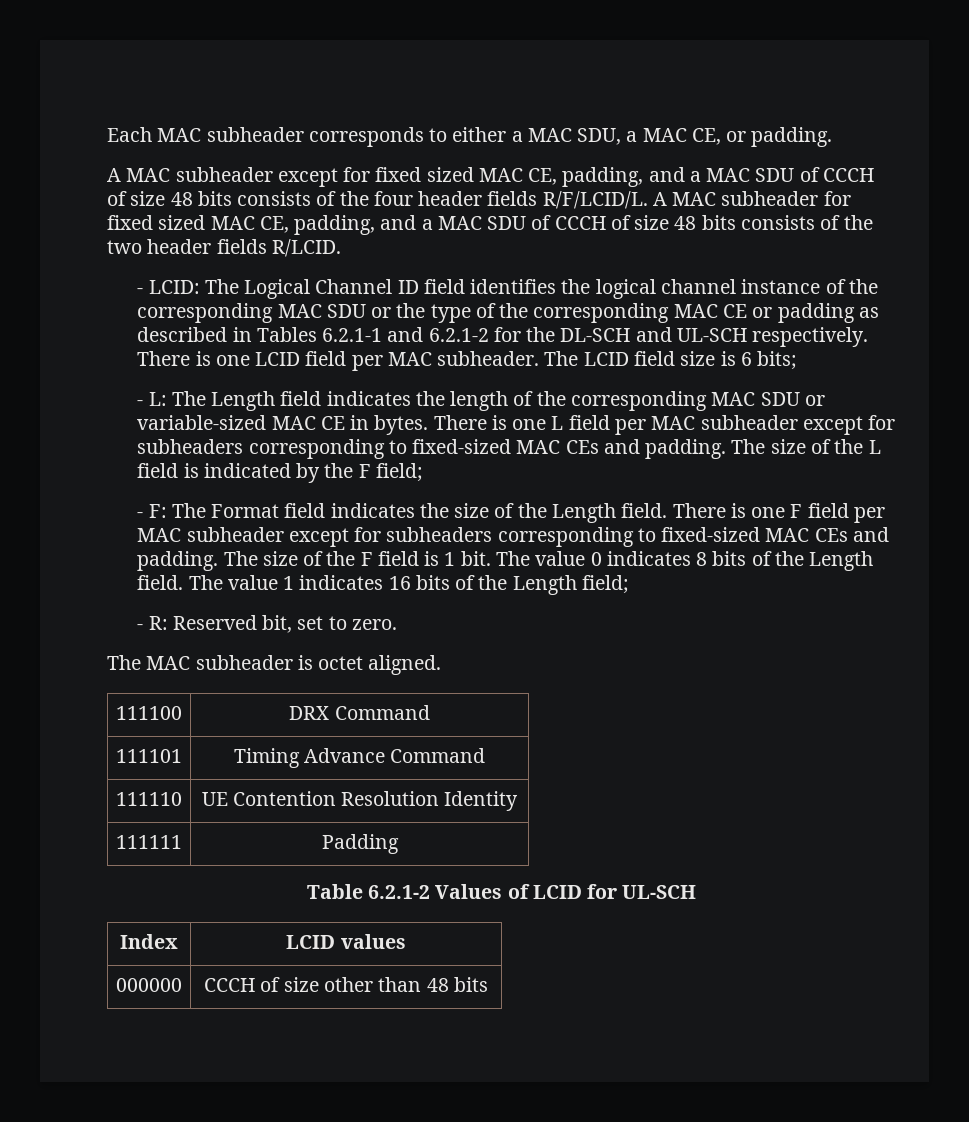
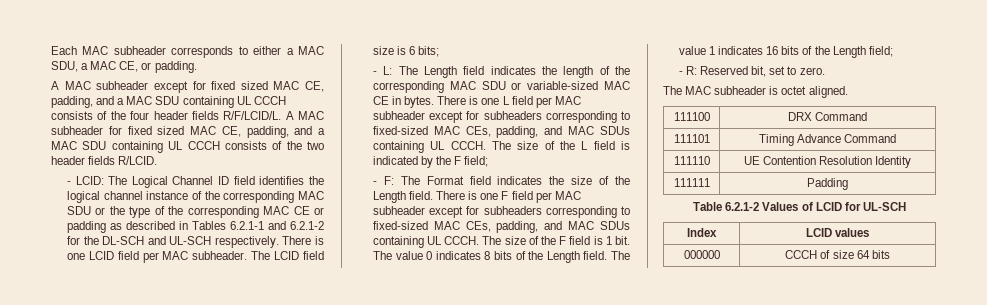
- A MAC subheader except for fixed sized MAC CE, padding, and a MAC SDU of CCCH of size 48 bits consists of the four header fields R/F/LCID/L.
+ A MAC subheader except for fixed sized MAC CE, padding, and a MAC SDU containing UL CCCH consists of the four header fields R/F/LCID/L.
- A MAC subheader for fixed sized MAC CE, padding, and a MAC SDU of CCCH of size 48 bits consists of the two header fields R/LCID.
+ A MAC subheader for fixed sized MAC CE, padding, and a MAC SDU containing UL CCCH consists of the two header fields R/LCID.
- There is one L field per MAC subheader except for subheaders corresponding to fixed-sized MAC CEs and padding.
+ There is one L field per MAC subheader except for subheaders corresponding to fixed-sized MAC CEs, padding, and MAC SDUs containing UL CCCH.
- There is one F field per MAC subheader except for subheaders corresponding to fixed-sized MAC CEs and padding.
+ There is one F field per MAC subheader except for subheaders corresponding to fixed-sized MAC CEs, padding, and MAC SDUs containing UL CCCH.
- 000000 | CCCH of size other than 48 bits
+ 000000 | CCCH of size 64 bits

